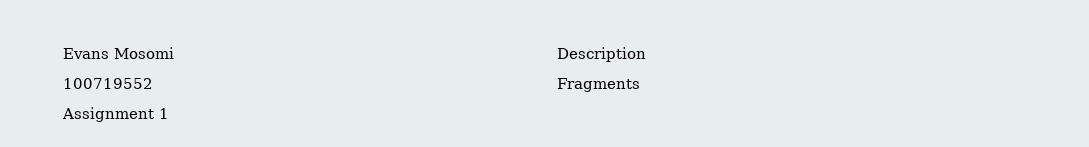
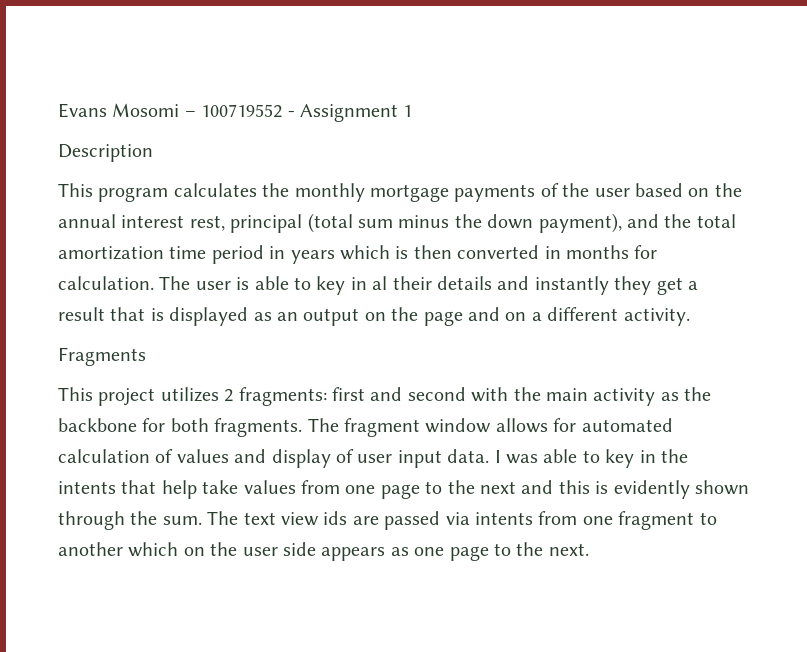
- Evans Mosomi
- 100719552
- Assignment 1
+ Evans Mosomi – 100719552 - Assignment 1
+ This program calculates the monthly mortgage payments of the user based on the annual interest rest, principal (total sum minus the down payment), and the total amortization time period in years which is then converted in months for calculation. The user is able to key in al their details and instantly they get a result that is displayed as an output on the page and on a different activity.
  Fragments
+ This project utilizes 2 fragments: first and second with the main activity as the backbone for both fragments. The fragment window allows for automated calculation of values and display of user input data. I was able to key in the intents that help take values from one page to the next and this is evidently shown through the sum. The text view ids are passed via intents from one fragment to another which on the user side appears as one page to the next.

